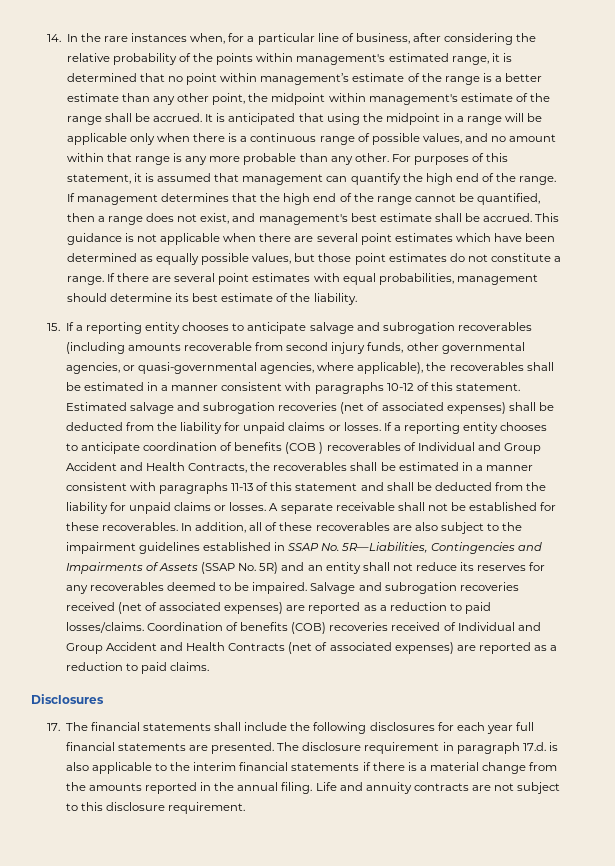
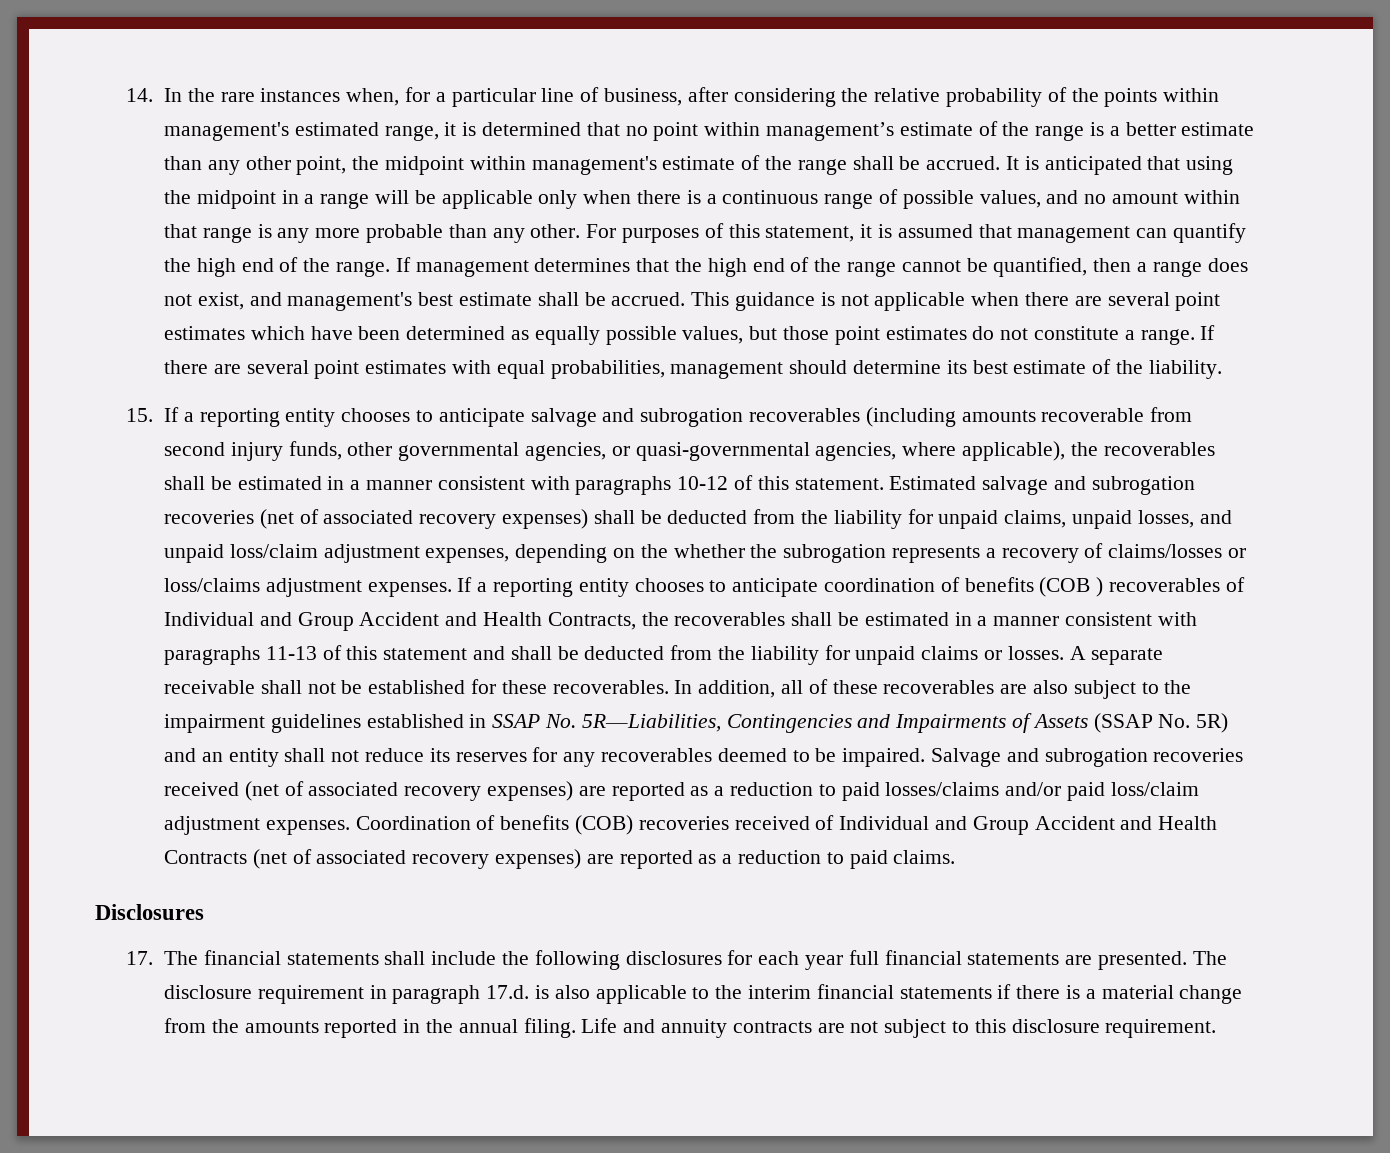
- Estimated salvage and subrogation recoveries (net of associated expenses) shall be deducted from the liability for unpaid claims or losses.
+ Estimated salvage and subrogation recoveries (net of associated recovery expenses) shall be deducted from the liability for unpaid claims, unpaid losses, and unpaid loss/claim adjustment expenses, depending on the whether the subrogation represents a recovery of claims/losses or loss/claims adjustment expenses.
- Salvage and subrogation recoveries received (net of associated expenses) are reported as a reduction to paid losses/claims.
+ Salvage and subrogation recoveries received (net of associated recovery expenses) are reported as a reduction to paid losses/claims and/or paid loss/claim adjustment expenses.
- Coordination of benefits (COB) recoveries received of Individual and Group Accident and Health Contracts (net of associated expenses) are reported as a reduction to paid claims.
+ Coordination of benefits (COB) recoveries received of Individual and Group Accident and Health Contracts (net of associated recovery expenses) are reported as a reduction to paid claims.

